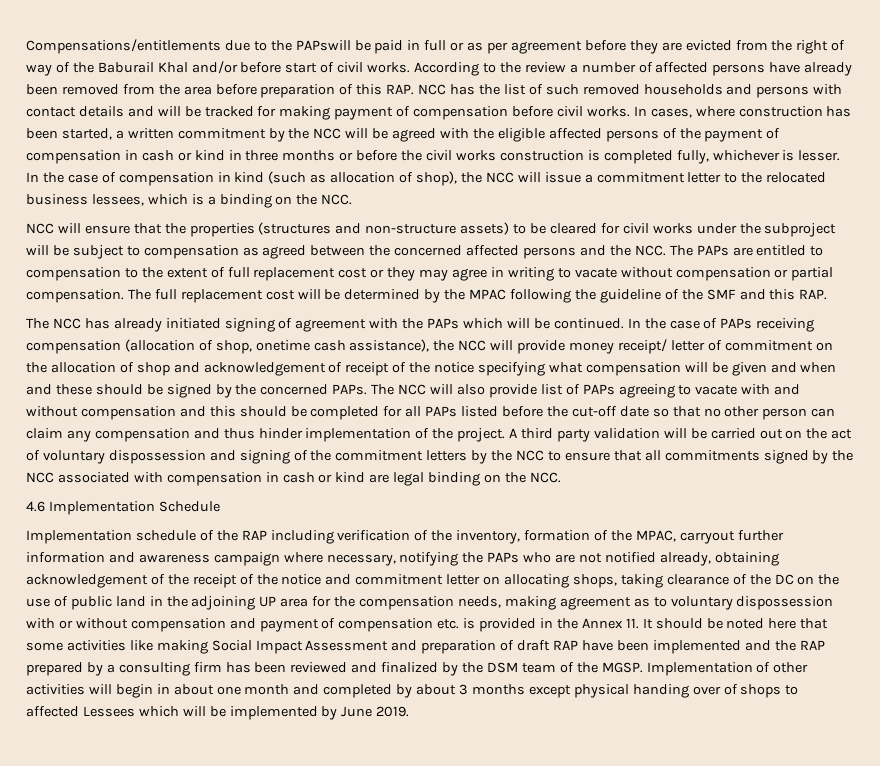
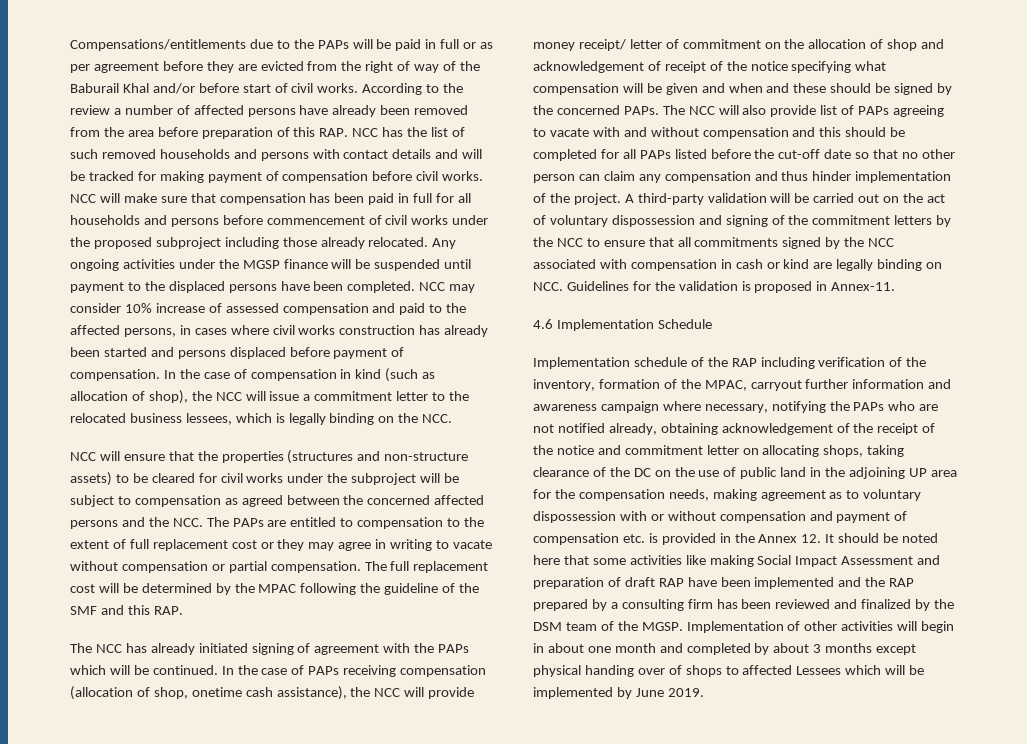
- Compensations/entitlements due to the PAPswill be paid in full or as per agreement before they are evicted from the right of way of the Baburail Khal and/or before start of civil works.
+ Compensations/entitlements due to the PAPs will be paid in full or as per agreement before they are evicted from the right of way of the Baburail Khal and/or before start of civil works.
- In cases, where construction has been started, a written commitment by the NCC will be agreed with the eligible affected persons of the payment of compensation in cash or kind in three months or before the civil works construction is completed fully, whichever is lesser.
+ NCC will make sure that compensation has been paid in full for all households and persons before commencement of civil works under the proposed subproject including those already relocated. Any ongoing activities under the MGSP finance will be suspended until payment to the displaced persons have been completed. NCC may consider 10% increase of assessed compensation and paid to the affected persons, in cases where civil works construction has already been started and persons displaced before payment of compensation.
- In the case of compensation in kind (such as allocation of shop), the NCC will issue a commitment letter to the relocated business lessees, which is a binding on the NCC.
+ In the case of compensation in kind (such as allocation of shop), the NCC will issue a commitment letter to the relocated business lessees, which is legally binding on the NCC.
- A third party validation will be carried out on the act of voluntary dispossession and signing of the commitment letters by the NCC to ensure that all commitments signed by the NCC associated with compensation in cash or kind are legal binding on the NCC.
+ A third-party validation will be carried out on the act of voluntary dispossession and signing of the commitment letters by the NCC to ensure that all commitments signed by the NCC associated with compensation in cash or kind are legally binding on NCC. Guidelines for the validation is proposed in Annex-11.
- Implementation schedule of the RAP including verification of the inventory, formation of the MPAC, carryout further information and awareness campaign where necessary, notifying the PAPs who are not notified already, obtaining acknowledgement of the receipt of the notice and commitment letter on allocating shops, taking clearance of the DC on the use of public land in the adjoining UP area for the compensation needs, making agreement as to voluntary dispossession with or without compensation and payment of compensation etc. is provided in the Annex 11. It should be noted here that some activities like making Social Impact Assessment and preparation of draft RAP have been implemented and the RAP prepared by a consulting firm has been reviewed and finalized by the DSM team of the MGSP.
+ Implementation schedule of the RAP including verification of the inventory, formation of the MPAC, carryout further information and awareness campaign where necessary, notifying the PAPs who are not notified already, obtaining acknowledgement of the receipt of the notice and commitment letter on allocating shops, taking clearance of the DC on the use of public land in the adjoining UP area for the compensation needs, making agreement as to voluntary dispossession with or without compensation and payment of compensation etc. is provided in the Annex 12. It should be noted here that some activities like making Social Impact Assessment and preparation of draft RAP have been implemented and the RAP prepared by a consulting firm has been reviewed and finalized by the DSM team of the MGSP.

